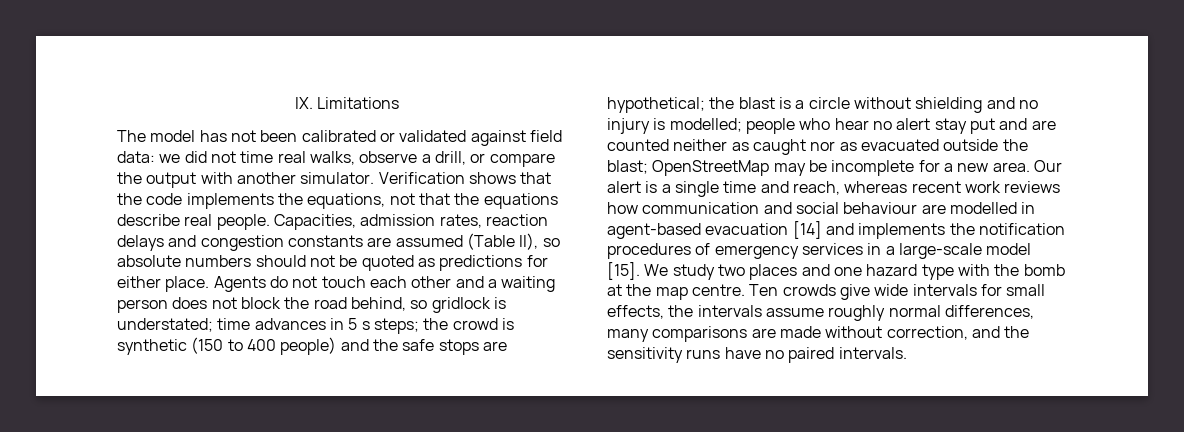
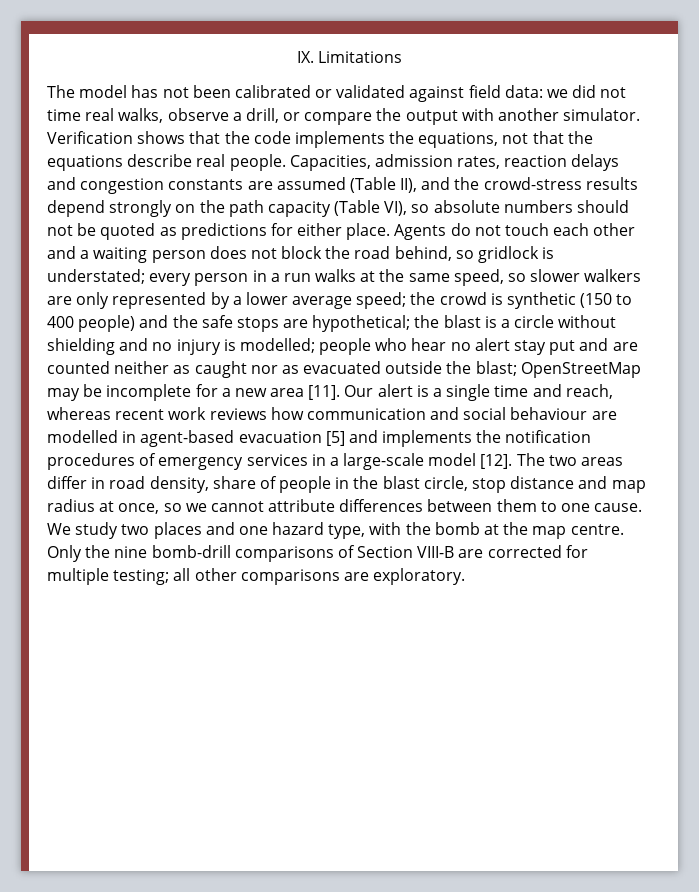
- Capacities, admission rates, reaction delays and congestion constants are assumed (Table II), so absolute numbers should not be quoted as predictions for either place.
+ Capacities, admission rates, reaction delays and congestion constants are assumed (Table II), and the crowd-stress results depend strongly on the path capacity (Table VI), so absolute numbers should not be quoted as predictions for either place.
- time advances in 5 s steps;
+ every person in a run walks at the same speed, so slower walkers are only represented by a lower average speed;
- OpenStreetMap may be incomplete for a new area.
+ OpenStreetMap may be incomplete for a new area [11].
- Our alert is a single time and reach, whereas recent work reviews how communication and social behaviour are modelled in agent-based evacuation [14] and implements the notification procedures of emergency services in a large-scale model [15].
+ Our alert is a single time and reach, whereas recent work reviews how communication and social behaviour are modelled in agent-based evacuation [5] and implements the notification procedures of emergency services in a large-scale model [12]. The two areas differ in road density, share of people in the blast circle, stop distance and map radius at once, so we cannot attribute differences between them to one cause.
- We study two places and one hazard type with the bomb at the map centre.
+ We study two places and one hazard type, with the bomb at the map centre.
- Ten crowds give wide intervals for small effects, the intervals assume roughly normal differences, many comparisons are made without correction, and the sensitivity runs have no paired intervals.
+ Only the nine bomb-drill comparisons of Section VIII-B are corrected for multiple testing; all other comparisons are exploratory.

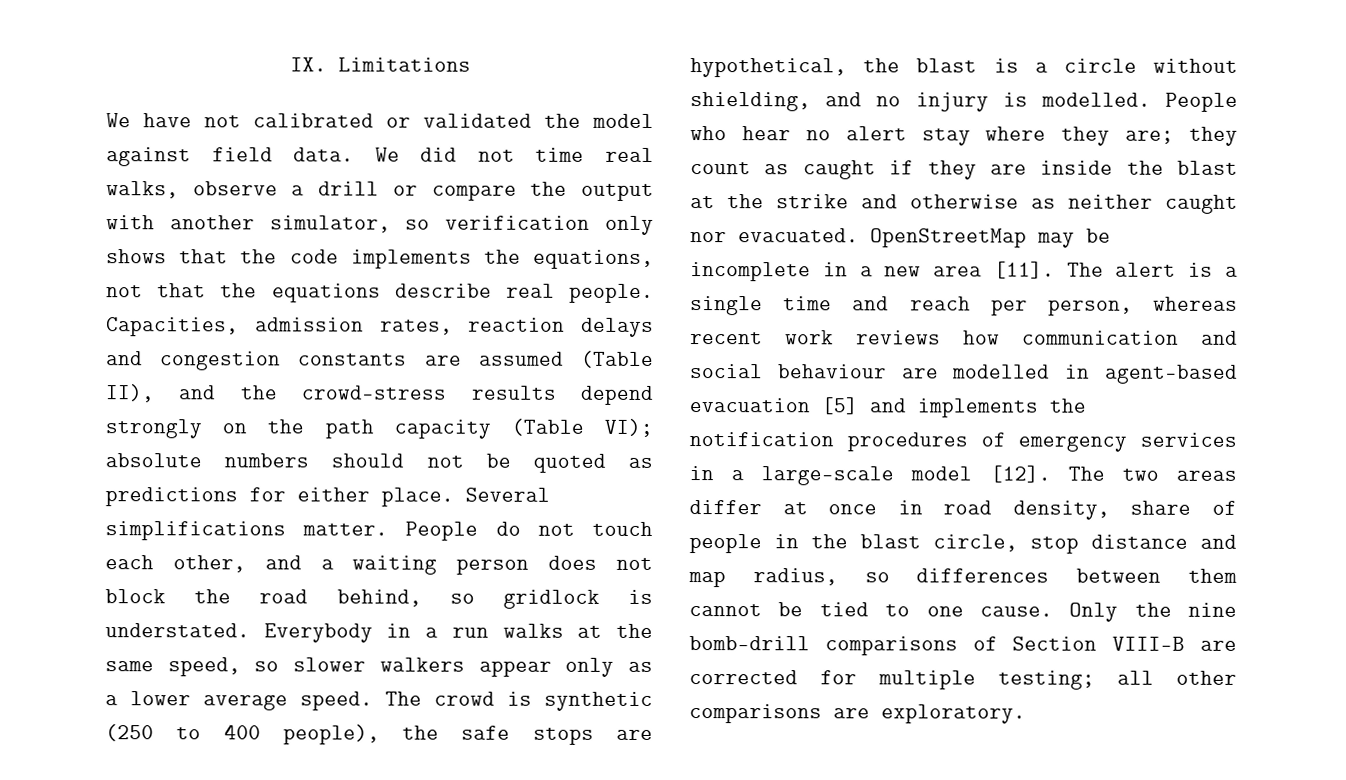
- The model has not been calibrated or validated against field data: we did not time real walks, observe a drill, or compare the output with another simulator. Verification shows that the code implements the equations, not that the equations describe real people.
+ We have not calibrated or validated the model against field data. We did not time real walks, observe a drill or compare the output with another simulator, so verification only shows that the code implements the equations, not that the equations describe real people.
- Capacities, admission rates, reaction delays and congestion constants are assumed (Table II), and the crowd-stress results depend strongly on the path capacity (Table VI), so absolute numbers should not be quoted as predictions for either place.
+ Capacities, admission rates, reaction delays and congestion constants are assumed (Table II), and the crowd-stress results depend strongly on the path capacity (Table VI); absolute numbers should not be quoted as predictions for either place.
- Agents do not touch each other and a waiting person does not block the road behind, so gridlock is understated; every person in a run walks at the same speed, so slower walkers are only represented by a lower average speed; the crowd is synthetic (150 to 400 people) and the safe stops are hypothetical; the blast is a circle without shielding and no injury is modelled; people who hear no alert stay put and are counted neither as caught nor as evacuated outside the blast;
+ Several simplifications matter. People do not touch each other, and a waiting person does not block the road behind, so gridlock is understated. Everybody in a run walks at the same speed, so slower walkers appear only as a lower average speed. The crowd is synthetic (250 to 400 people), the safe stops are hypothetical, the blast is a circle without shielding, and no injury is modelled. People who hear no alert stay where they are; they count as caught if they are inside the blast at the strike and otherwise as neither caught nor evacuated.
- OpenStreetMap may be incomplete for a new area [11].
+ OpenStreetMap may be incomplete in a new area [11].
- Our alert is a single time and reach, whereas recent work reviews how communication and social behaviour are modelled in agent-based evacuation [5] and implements the notification procedures of emergency services in a large-scale model [12].
+ The alert is a single time and reach per person, whereas recent work reviews how communication and social behaviour are modelled in agent-based evacuation [5] and implements the notification procedures of emergency services in a large-scale model [12].
- The two areas differ in road density, share of people in the blast circle, stop distance and map radius at once, so we cannot attribute differences between them to one cause. We study two places and one hazard type, with the bomb at the map centre.
+ The two areas differ at once in road density, share of people in the blast circle, stop distance and map radius, so differences between them cannot be tied to one cause.

